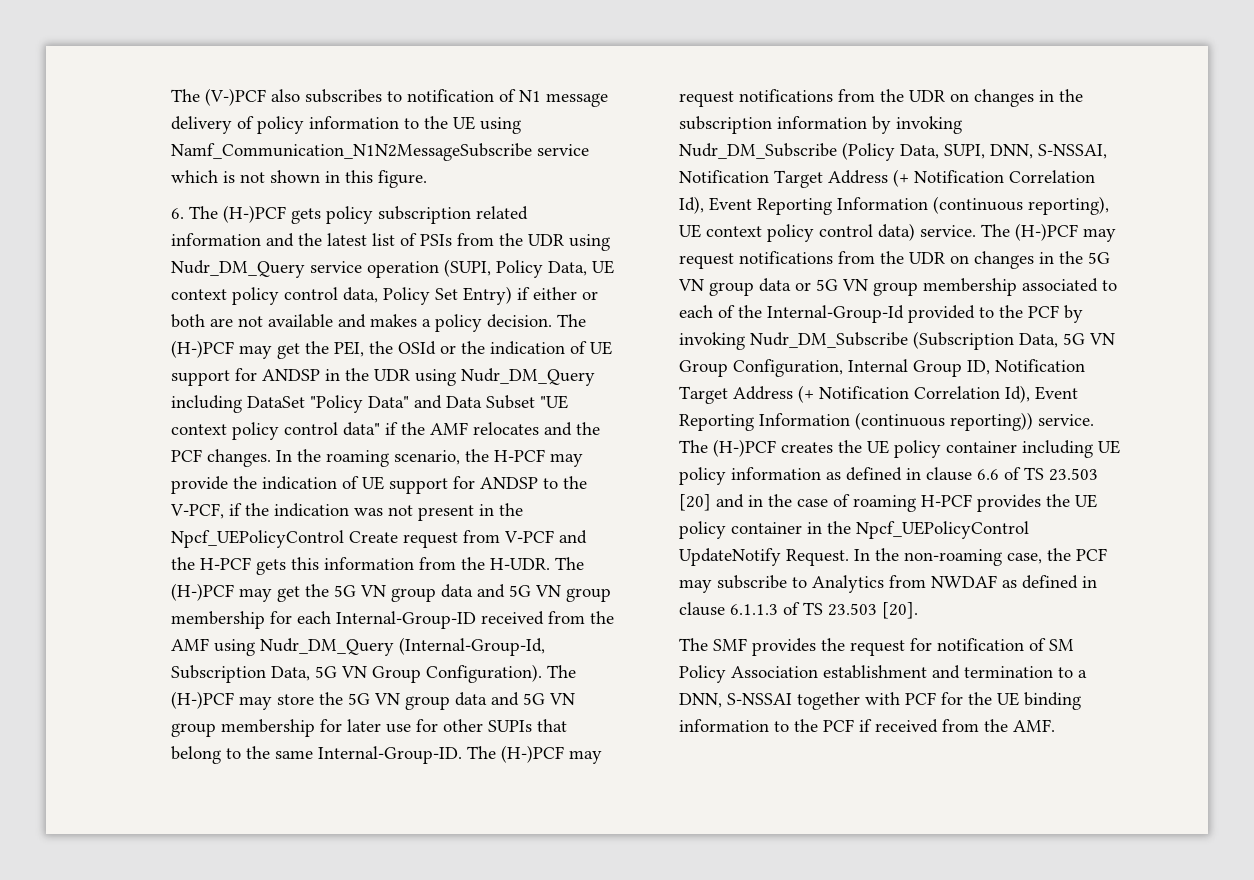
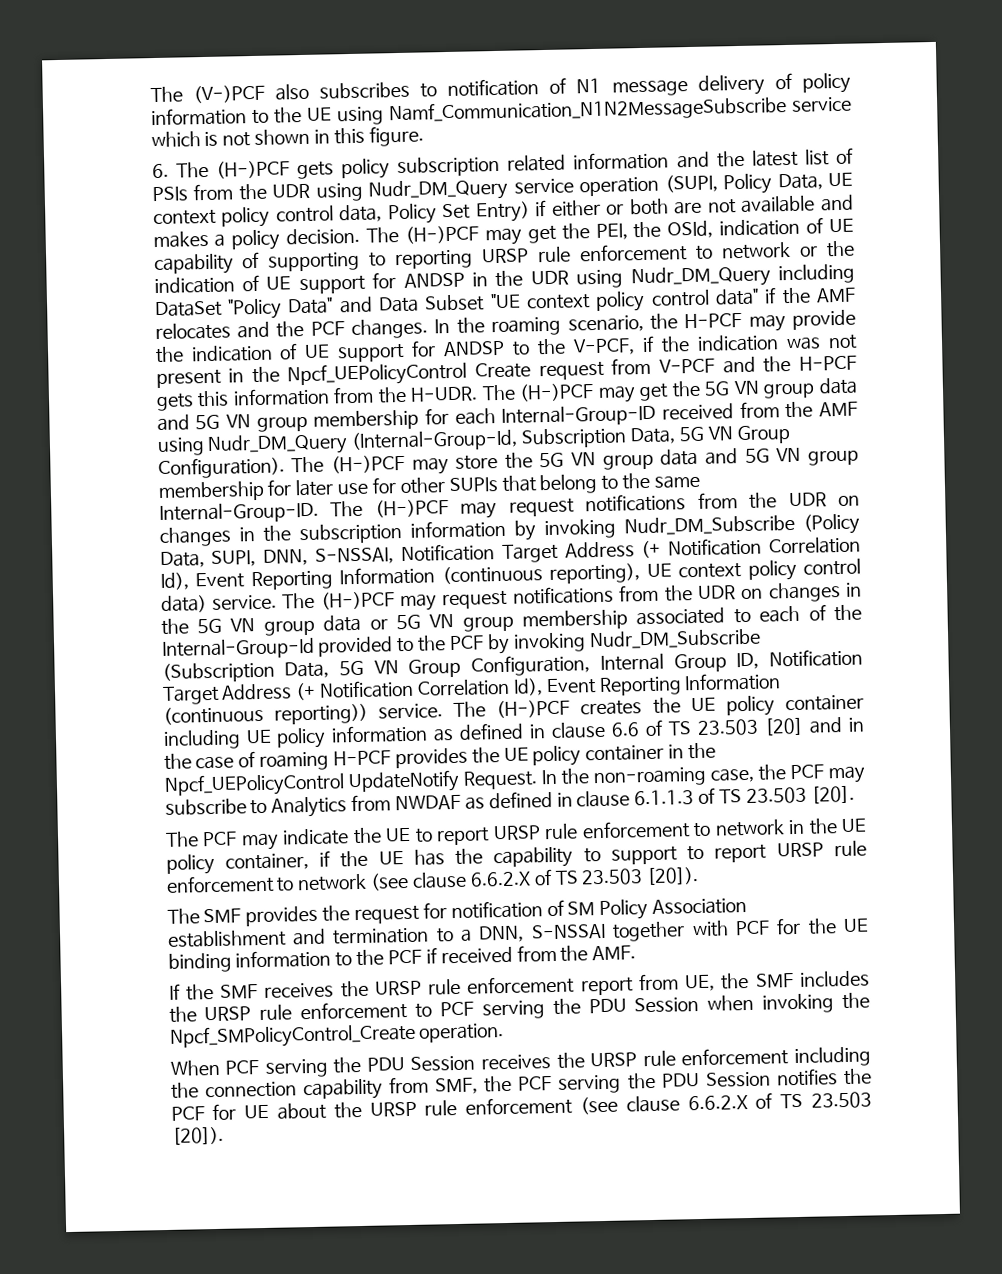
- The (H-)PCF may get the PEI, the OSId or the indication of UE support for ANDSP in the UDR using Nudr_DM_Query including DataSet "Policy Data" and Data Subset "UE context policy control data" if the AMF relocates and the PCF changes.
+ The (H-)PCF may get the PEI, the OSId, indication of UE capability of supporting to reporting URSP rule enforcement to network or the indication of UE support for ANDSP in the UDR using Nudr_DM_Query including DataSet "Policy Data" and Data Subset "UE context policy control data" if the AMF relocates and the PCF changes.
+ The PCF may indicate the UE to report URSP rule enforcement to network in the UE policy container, if the UE has the capability to support to report URSP rule enforcement to network (see clause 6.6.2.X of TS 23.503 [20]).
+ If the SMF receives the URSP rule enforcement report from UE, the SMF includes the URSP rule enforcement to PCF serving the PDU Session when invoking the Npcf_SMPolicyControl_Create operation.
+ When PCF serving the PDU Session receives the URSP rule enforcement including the connection capability from SMF, the PCF serving the PDU Session notifies the PCF for UE about the URSP rule enforcement (see clause 6.6.2.X of TS 23.503 [20]).

